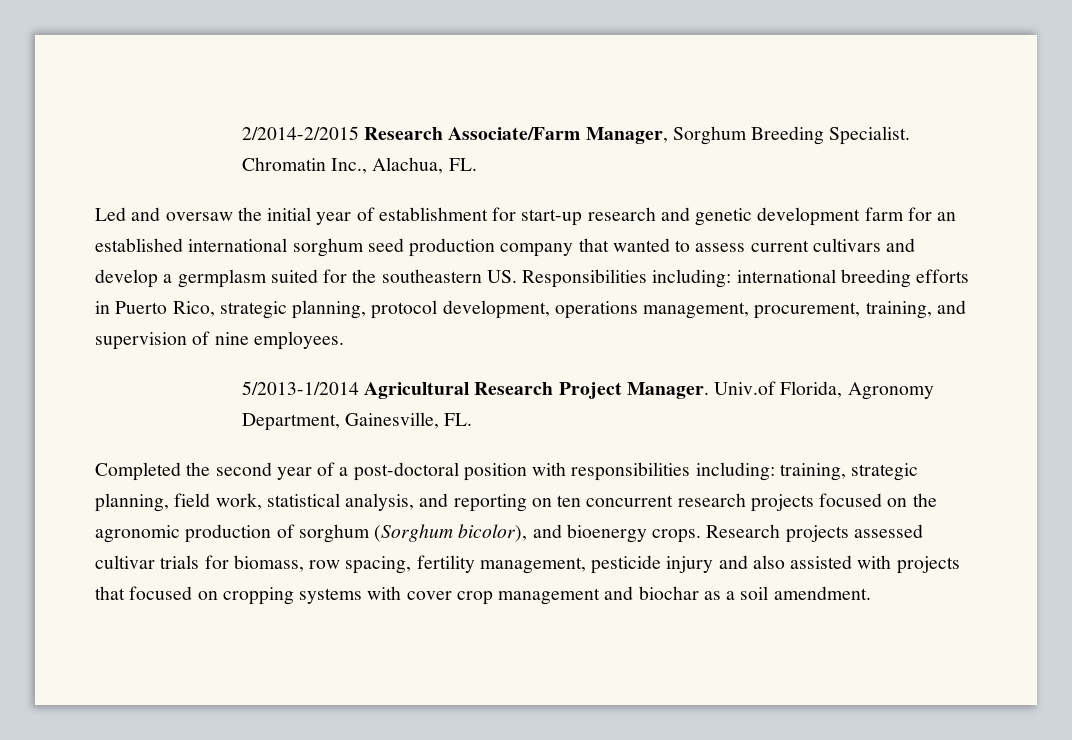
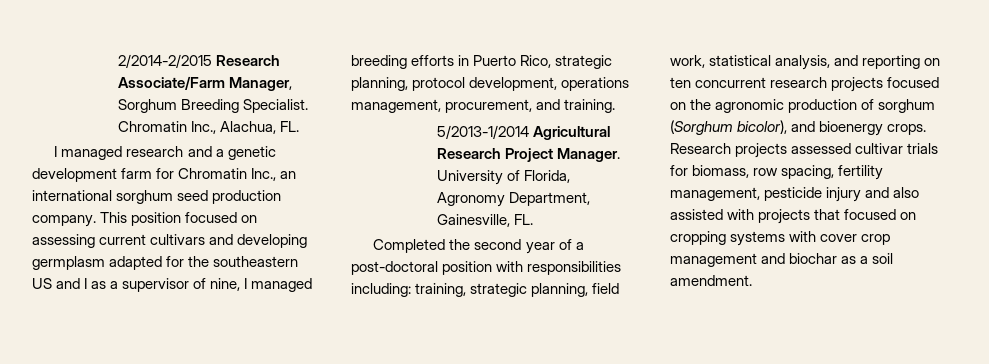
- Led and oversaw the initial year of establishment for start-up research and genetic development farm for an established international sorghum seed production company that wanted to assess current cultivars and develop a germplasm suited for the southeastern US. Responsibilities including: international breeding efforts in Puerto Rico, strategic planning, protocol development, operations management, procurement, training, and supervision of nine employees.
+ I managed research and a genetic development farm for Chromatin Inc., an international sorghum seed production company. This position focused on assessing current cultivars and developing germplasm adapted for the southeastern US and I as a supervisor of nine, I managed breeding efforts in Puerto Rico, strategic planning, protocol development, operations management, procurement, and training.
- Univ.of Florida, Agronomy Department, Gainesville, FL.
+ University of Florida, Agronomy Department, Gainesville, FL.

